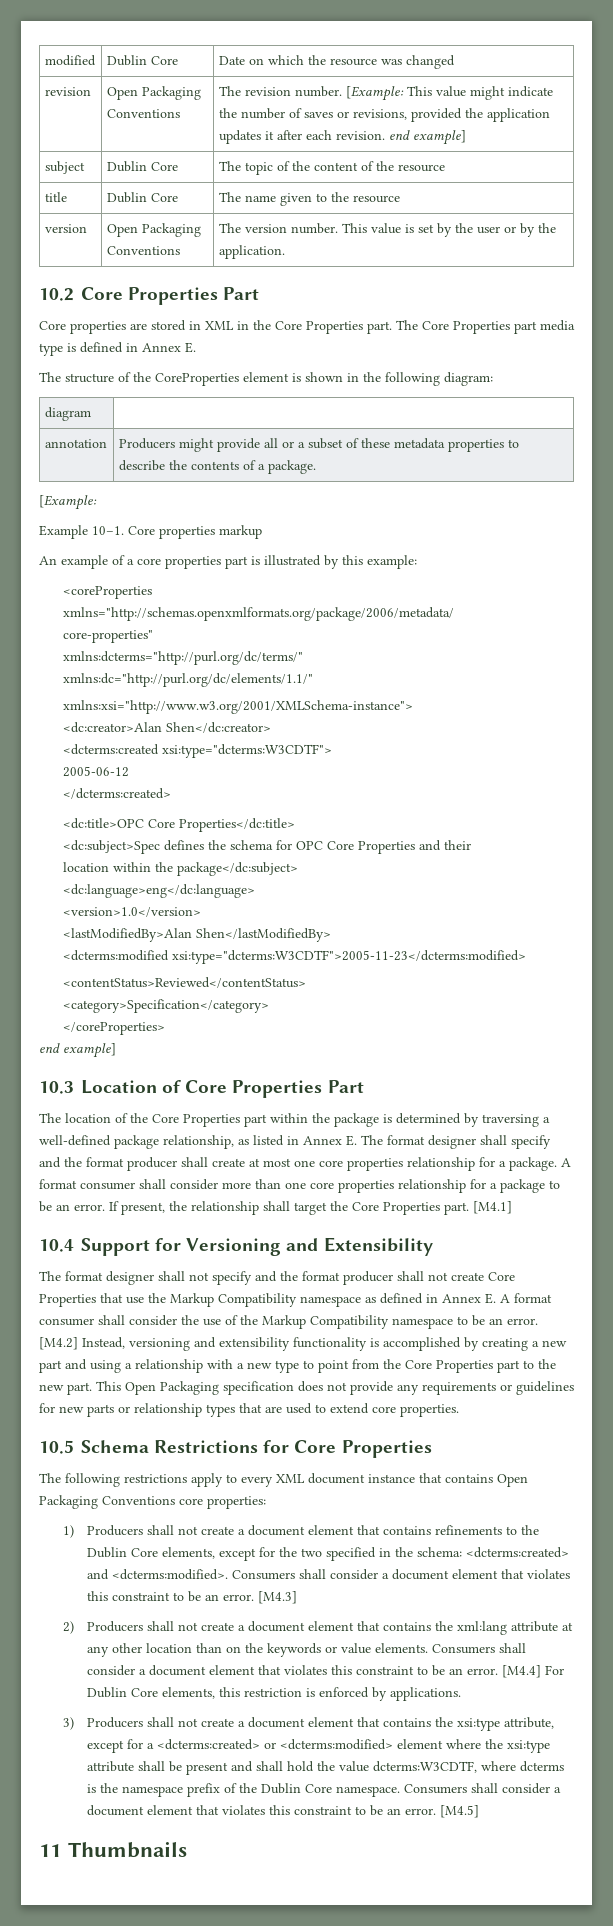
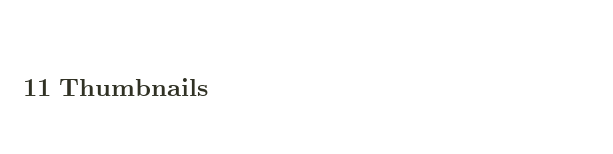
- modified | Dublin Core | Date on which the resource was changed
- revision | Open Packaging Conventions | The revision number. [Example: This value might indicate the number of saves or revisions, provided the application updates it after each revision. end example]
- subject | Dublin Core | The topic of the content of the resource
- title | Dublin Core | The name given to the resource
- version | Open Packaging Conventions | The version number. This value is set by the user or by the application.
- 10.2 Core Properties Part
- Core properties are stored in XML in the Core Properties part. The Core Properties part media type is defined in Annex E.
- The structure of the CoreProperties element is shown in the following diagram:
- diagram |
- annotation | Producers might provide all or a subset of these metadata properties to describe the contents of a package.
- [Example:
- Example 10–1. Core properties markup
- An example of a core properties part is illustrated by this example:
- <coreProperties
- xmlns="http://schemas.openxmlformats.org/package/2006/metadata/
- core-properties"
- xmlns:dcterms="http://purl.org/dc/terms/"
- xmlns:dc="http://purl.org/dc/elements/1.1/"
- xmlns:xsi="http://www.w3.org/2001/XMLSchema-instance">
- <dc:creator>Alan Shen</dc:creator>
- <dcterms:created xsi:type="dcterms:W3CDTF">
- 2005-06-12
- </dcterms:created>
- <dc:title>OPC Core Properties</dc:title>
- <dc:subject>Spec defines the schema for OPC Core Properties and their
- location within the package</dc:subject>
- <dc:language>eng</dc:language>
- <version>1.0</version>
- <lastModifiedBy>Alan Shen</lastModifiedBy>
- <dcterms:modified xsi:type="dcterms:W3CDTF">2005-11-23</dcterms:modified>
- <contentStatus>Reviewed</contentStatus>
- <category>Specification</category>
- </coreProperties>
- end example]
- 10.3 Location of Core Properties Part
- The location of the Core Properties part within the package is determined by traversing a well-defined package relationship, as listed in Annex E. The format designer shall specify and the format producer shall create at most one core properties relationship for a package. A format consumer shall consider more than one core properties relationship for a package to be an error. If present, the relationship shall target the Core Properties part. [M4.1]
- 10.4 Support for Versioning and Extensibility
- The format designer shall not specify and the format producer shall not create Core Properties that use the Markup Compatibility namespace as defined in Annex E. A format consumer shall consider the use of the Markup Compatibility namespace to be an error. [M4.2] Instead, versioning and extensibility functionality is accomplished by creating a new part and using a relationship with a new type to point from the Core Properties part to the new part. This Open Packaging specification does not provide any requirements or guidelines for new parts or relationship types that are used to extend core properties.
- 10.5 Schema Restrictions for Core Properties
- The following restrictions apply to every XML document instance that contains Open Packaging Conventions core properties:
- 1) Producers shall not create a document element that contains refinements to the Dublin Core elements, except for the two specified in the schema: <dcterms:created> and <dcterms:modified>. Consumers shall consider a document element that violates this constraint to be an error. [M4.3]
- 2) Producers shall not create a document element that contains the xml:lang attribute at any other location than on the keywords or value elements. Consumers shall consider a document element that violates this constraint to be an error. [M4.4] For Dublin Core elements, this restriction is enforced by applications.
- 3) Producers shall not create a document element that contains the xsi:type attribute, except for a <dcterms:created> or <dcterms:modified> element where the xsi:type attribute shall be present and shall hold the value dcterms:W3CDTF, where dcterms is the namespace prefix of the Dublin Core namespace. Consumers shall consider a document element that violates this constraint to be an error. [M4.5]

